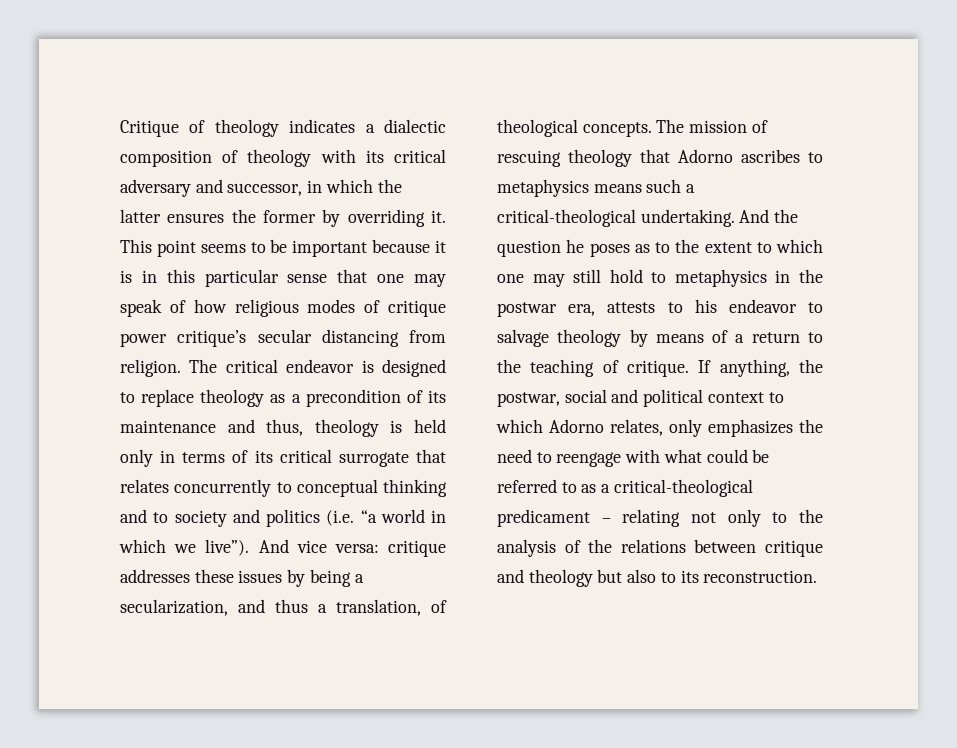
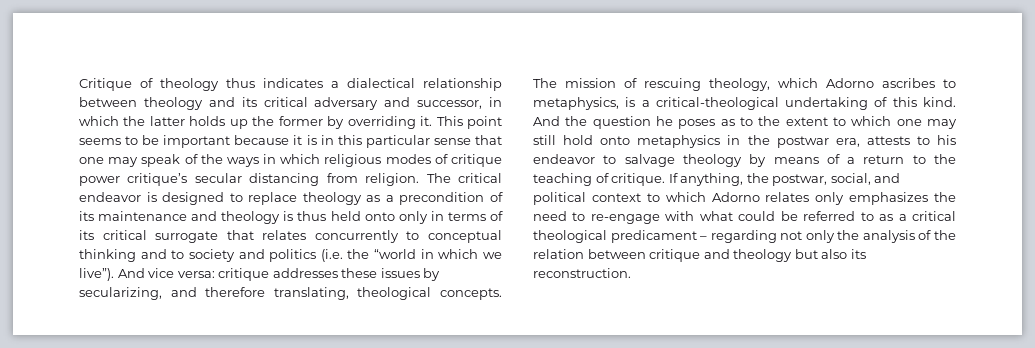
- Critique of theology indicates a dialectic composition of theology with its critical adversary and successor, in which the latter ensures the former by overriding it.
+ Critique of theology thus indicates a dialectical relationship between theology and its critical adversary and successor, in which the latter holds up the former by overriding it.
- This point seems to be important because it is in this particular sense that one may speak of how religious modes of critique power critique’s secular distancing from religion.
+ This point seems to be important because it is in this particular sense that one may speak of the ways in which religious modes of critique power critique’s secular distancing from religion.
- The critical endeavor is designed to replace theology as a precondition of its maintenance and thus, theology is held only in terms of its critical surrogate that relates concurrently to conceptual thinking and to society and politics (i.e. “a world in which we live”).
+ The critical endeavor is designed to replace theology as a precondition of its maintenance and theology is thus held onto only in terms of its critical surrogate that relates concurrently to conceptual thinking and to society and politics (i.e. the “world in which we live”).
- And vice versa: critique addresses these issues by being a secularization, and thus a translation, of theological concepts.
+ And vice versa: critique addresses these issues by secularizing, and therefore translating, theological concepts.
- The mission of rescuing theology that Adorno ascribes to metaphysics means such a critical-theological undertaking.
+ The mission of rescuing theology, which Adorno ascribes to metaphysics, is a critical-theological undertaking of this kind.
- And the question he poses as to the extent to which one may still hold to metaphysics in the postwar era, attests to his endeavor to salvage theology by means of a return to the teaching of critique.
+ And the question he poses as to the extent to which one may still hold onto metaphysics in the postwar era, attests to his endeavor to salvage theology by means of a return to the teaching of critique.
- If anything, the postwar, social and political context to which Adorno relates, only emphasizes the need to reengage with what could be referred to as a critical-theological predicament – relating not only to the analysis of the relations between critique and theology but also to its reconstruction.
+ If anything, the postwar, social, and political context to which Adorno relates only emphasizes the need to re-engage with what could be referred to as a critical theological predicament – regarding not only the analysis of the relation between critique and theology but also its reconstruction.

